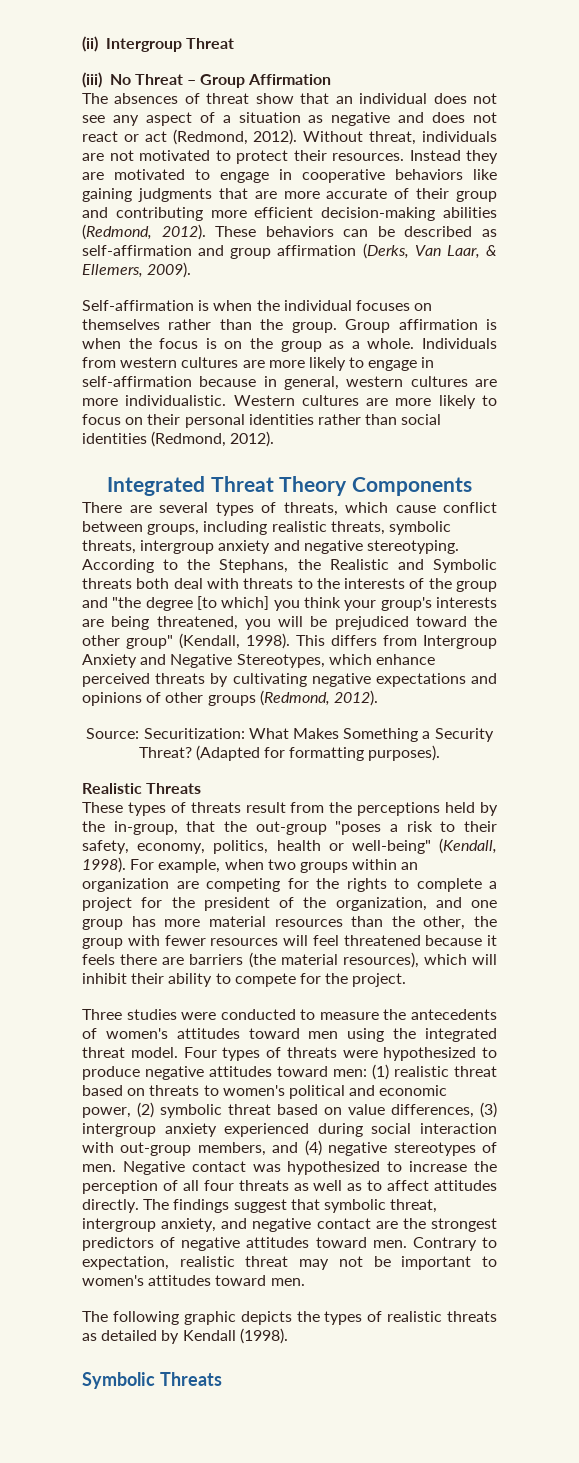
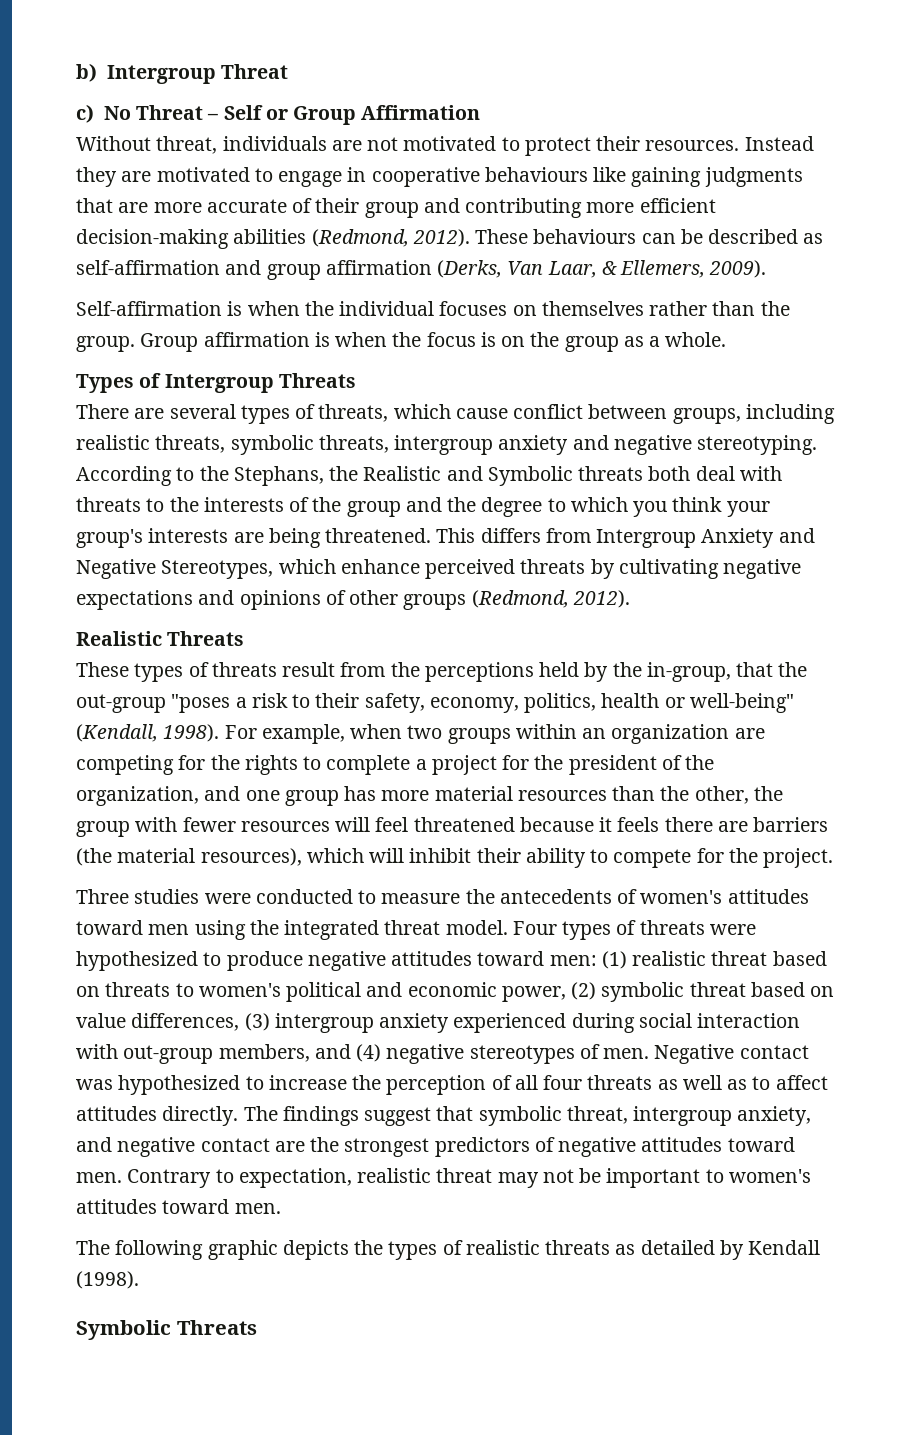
- (ii) Intergroup Threat
+ b) Intergroup Threat
- (iii) No Threat – Group Affirmation
+ c) No Threat – Self or Group Affirmation
- The absences of threat show that an individual does not see any aspect of a situation as negative and does not react or act (Redmond, 2012).
- Instead they are motivated to engage in cooperative behaviors like gaining judgments that are more accurate of their group and contributing more efficient decision-making abilities (Redmond, 2012).
+ Instead they are motivated to engage in cooperative behaviours like gaining judgments that are more accurate of their group and contributing more efficient decision-making abilities (Redmond, 2012).
- These behaviors can be described as self-affirmation and group affirmation (Derks, Van Laar, & Ellemers, 2009).
+ These behaviours can be described as self-affirmation and group affirmation (Derks, Van Laar, & Ellemers, 2009).
- Group affirmation is when the focus is on the group as a whole. Individuals from western cultures are more likely to engage in self-affirmation because in general, western cultures are more individualistic. Western cultures are more likely to focus on their personal identities rather than social identities (Redmond, 2012).
- Integrated Threat Theory Components
+ Group affirmation is when the focus is on the group as a whole.
+ Types of Intergroup Threats
- According to the Stephans, the Realistic and Symbolic threats both deal with threats to the interests of the group and "the degree [to which] you think your group's interests are being threatened, you will be prejudiced toward the other group" (Kendall, 1998).
+ According to the Stephans, the Realistic and Symbolic threats both deal with threats to the interests of the group and the degree to which you think your group's interests are being threatened.
- Source: Securitization: What Makes Something a Security Threat? (Adapted for formatting purposes).

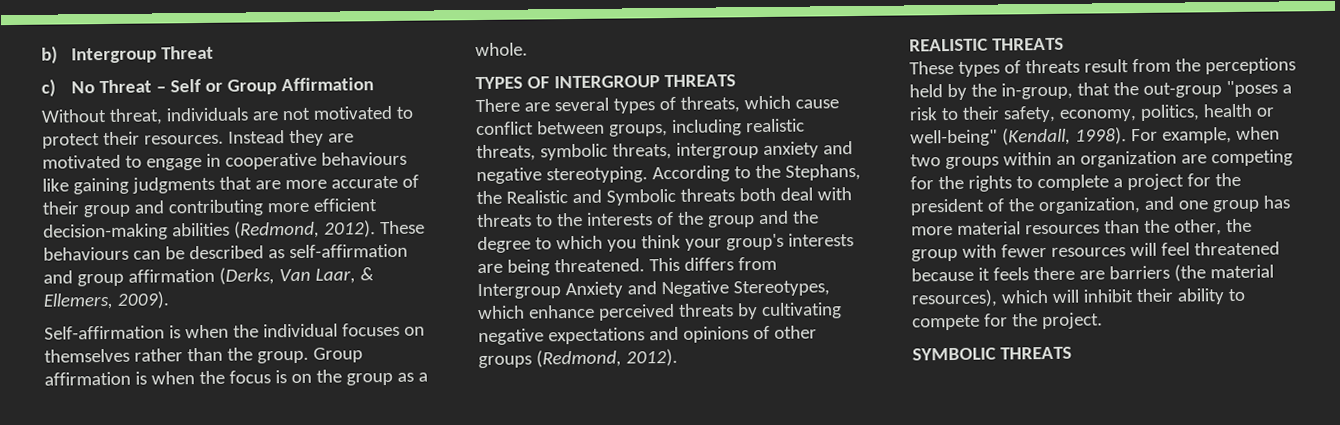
- Types of Intergroup Threats
+ TYPES OF INTERGROUP THREATS
- Realistic Threats
+ REALISTIC THREATS
- Three studies were conducted to measure the antecedents of women's attitudes toward men using the integrated threat model. Four types of threats were hypothesized to produce negative attitudes toward men: (1) realistic threat based on threats to women's political and economic power, (2) symbolic threat based on value differences, (3) intergroup anxiety experienced during social interaction with out-group members, and (4) negative stereotypes of men. Negative contact was hypothesized to increase the perception of all four threats as well as to affect attitudes directly. The findings suggest that symbolic threat, intergroup anxiety, and negative contact are the strongest predictors of negative attitudes toward men. Contrary to expectation, realistic threat may not be important to women's attitudes toward men.
- The following graphic depicts the types of realistic threats as detailed by Kendall (1998).
- Symbolic Threats
+ SYMBOLIC THREATS

